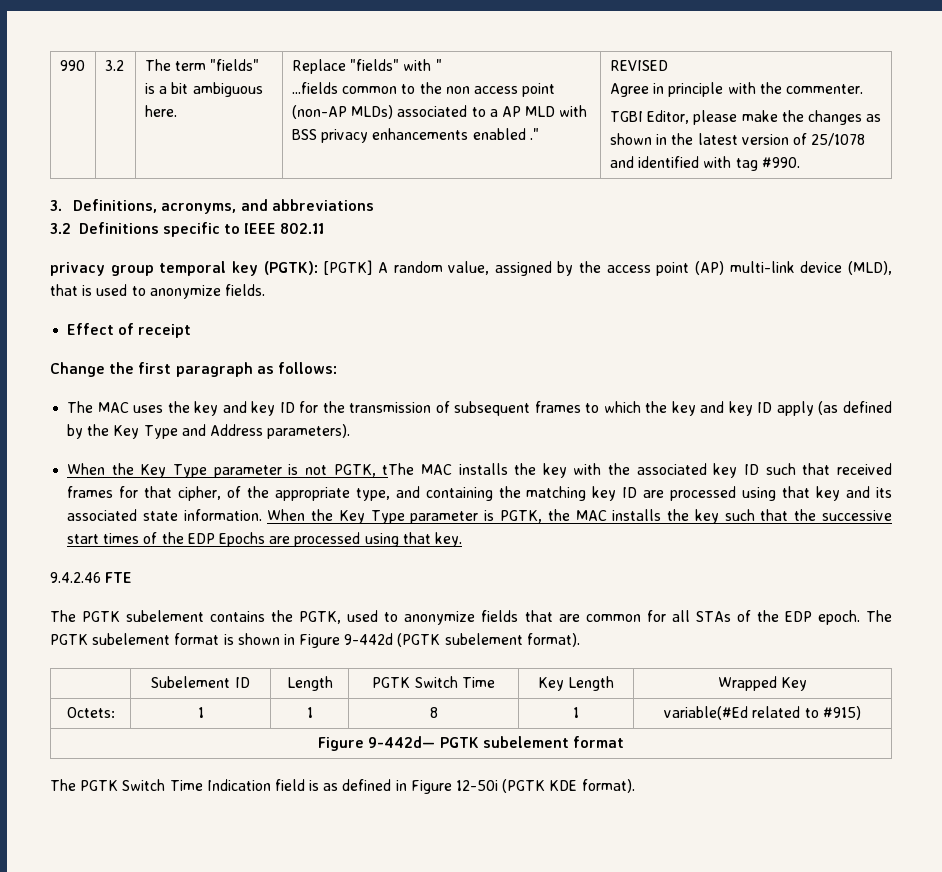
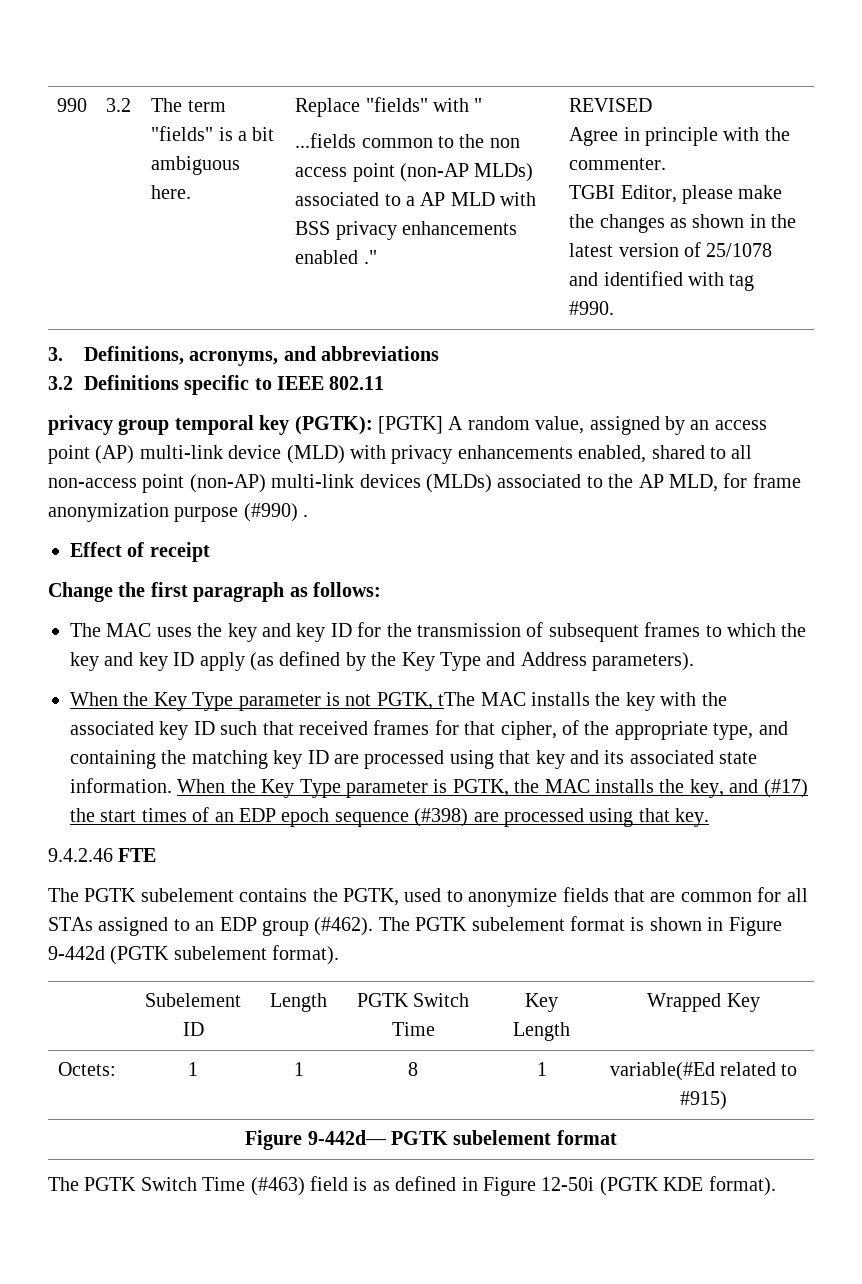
- privacy group temporal key (PGTK): [PGTK] A random value, assigned by the access point (AP) multi-link device (MLD), that is used to anonymize fields.
+ privacy group temporal key (PGTK): [PGTK] A random value, assigned by an access point (AP) multi-link device (MLD) with privacy enhancements enabled, shared to all non-access point (non-AP) multi-link devices (MLDs) associated to the AP MLD, for frame anonymization purpose (#990) .
- When the Key Type parameter is PGTK, the MAC installs the key such that the successive start times of the EDP Epochs are processed using that key.
+ When the Key Type parameter is PGTK, the MAC installs the key, and (#17) the start times of an EDP epoch sequence (#398) are processed using that key.
- The PGTK subelement contains the PGTK, used to anonymize fields that are common for all STAs of the EDP epoch.
+ The PGTK subelement contains the PGTK, used to anonymize fields that are common for all STAs assigned to an EDP group (#462).
- The PGTK Switch Time Indication field is as defined in Figure 12-50i (PGTK KDE format).
+ The PGTK Switch Time (#463) field is as defined in Figure 12-50i (PGTK KDE format).

